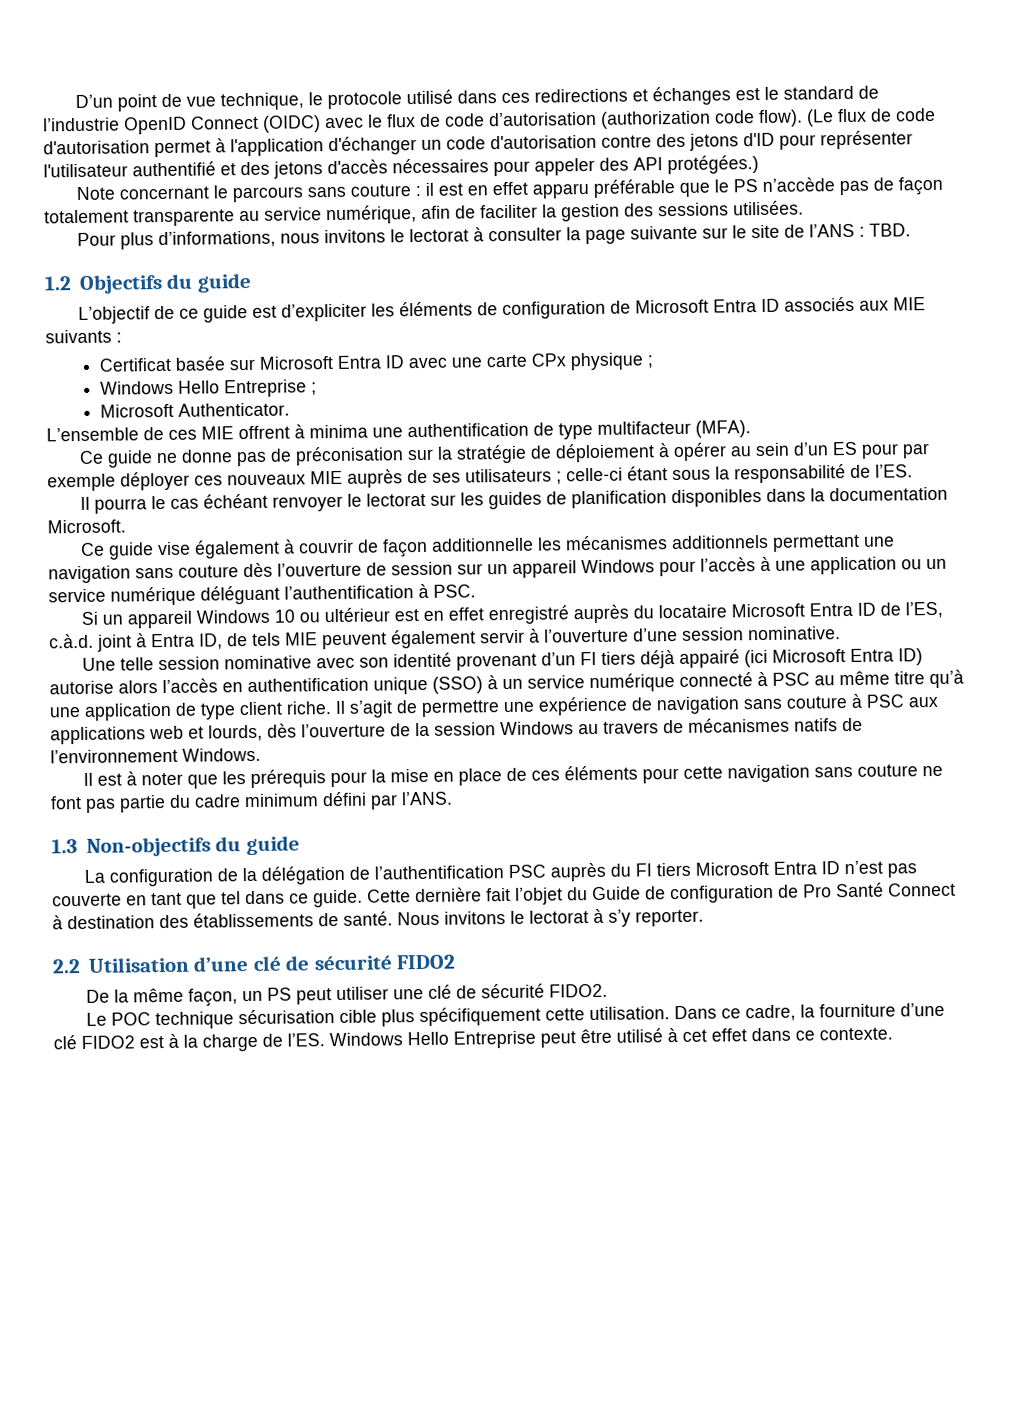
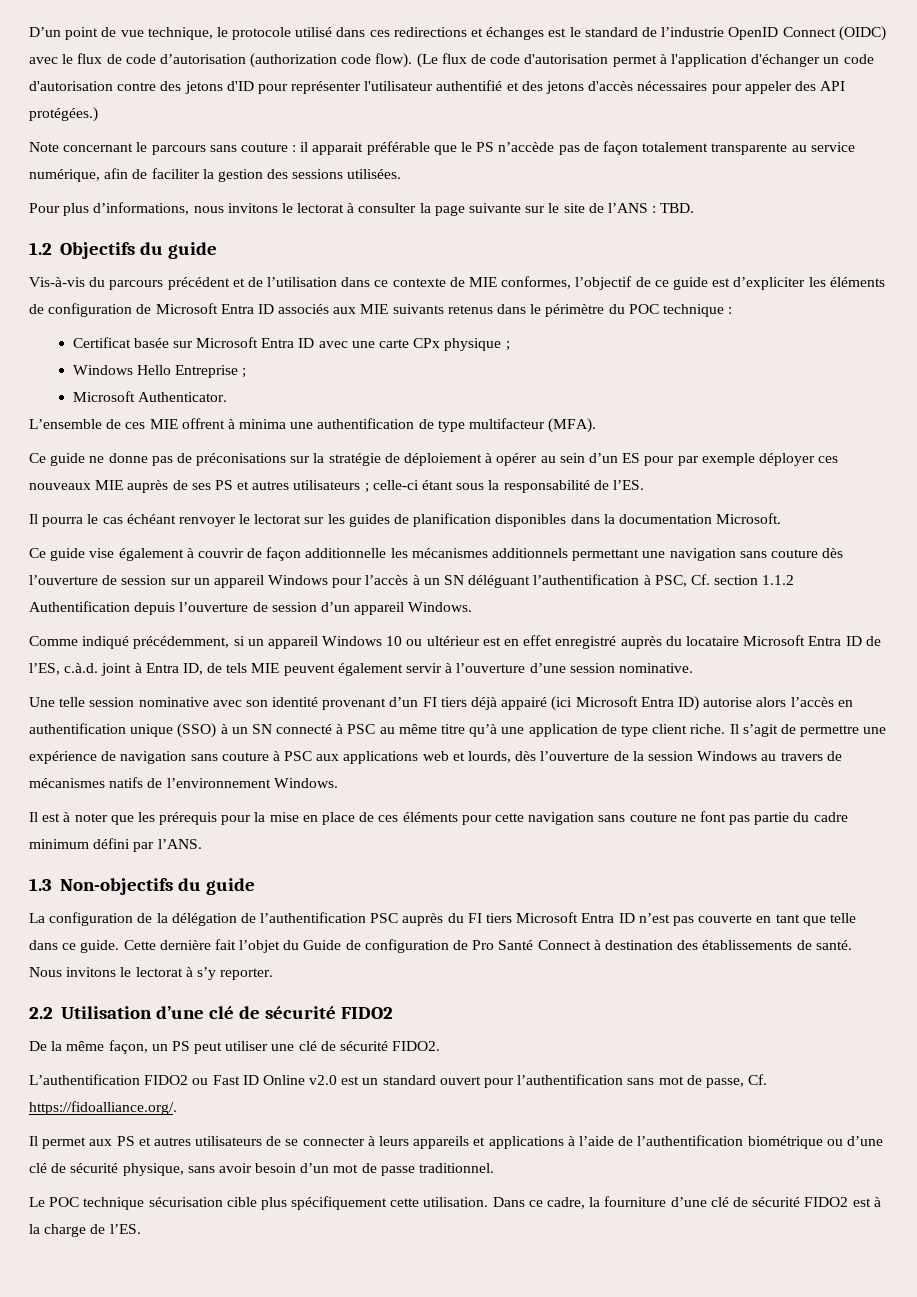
- Note concernant le parcours sans couture : il est en effet apparu préférable que le PS n’accède pas de façon totalement transparente au service numérique, afin de faciliter la gestion des sessions utilisées.
+ Note concernant le parcours sans couture : il apparait préférable que le PS n’accède pas de façon totalement transparente au service numérique, afin de faciliter la gestion des sessions utilisées.
- L’objectif de ce guide est d’expliciter les éléments de configuration de Microsoft Entra ID associés aux MIE suivants :
+ Vis-à-vis du parcours précédent et de l’utilisation dans ce contexte de MIE conformes, l’objectif de ce guide est d’expliciter les éléments de configuration de Microsoft Entra ID associés aux MIE suivants retenus dans le périmètre du POC technique :
- Ce guide ne donne pas de préconisation sur la stratégie de déploiement à opérer au sein d’un ES pour par exemple déployer ces nouveaux MIE auprès de ses utilisateurs ; celle-ci étant sous la responsabilité de l’ES.
+ Ce guide ne donne pas de préconisations sur la stratégie de déploiement à opérer au sein d’un ES pour par exemple déployer ces nouveaux MIE auprès de ses PS et autres utilisateurs ; celle-ci étant sous la responsabilité de l’ES.
- Ce guide vise également à couvrir de façon additionnelle les mécanismes additionnels permettant une navigation sans couture dès l’ouverture de session sur un appareil Windows pour l’accès à une application ou un service numérique déléguant l’authentification à PSC.
- Si un appareil Windows 10 ou ultérieur est en effet enregistré auprès du locataire Microsoft Entra ID de l’ES, c.à.d. joint à Entra ID, de tels MIE peuvent également servir à l’ouverture d’une session nominative.
+ Ce guide vise également à couvrir de façon additionnelle les mécanismes additionnels permettant une navigation sans couture dès l’ouverture de session sur un appareil Windows pour l’accès à un SN déléguant l’authentification à PSC, Cf. section 1.1.2 Authentification depuis l’ouverture de session d’un appareil Windows.
+ Comme indiqué précédemment, si un appareil Windows 10 ou ultérieur est en effet enregistré auprès du locataire Microsoft Entra ID de l’ES, c.à.d. joint à Entra ID, de tels MIE peuvent également servir à l’ouverture d’une session nominative.
- Une telle session nominative avec son identité provenant d’un FI tiers déjà appairé (ici Microsoft Entra ID) autorise alors l’accès en authentification unique (SSO) à un service numérique connecté à PSC au même titre qu’à une application de type client riche.
+ Une telle session nominative avec son identité provenant d’un FI tiers déjà appairé (ici Microsoft Entra ID) autorise alors l’accès en authentification unique (SSO) à un SN connecté à PSC au même titre qu’à une application de type client riche.
- La configuration de la délégation de l’authentification PSC auprès du FI tiers Microsoft Entra ID n’est pas couverte en tant que tel dans ce guide.
+ La configuration de la délégation de l’authentification PSC auprès du FI tiers Microsoft Entra ID n’est pas couverte en tant que telle dans ce guide.
+ L’authentification FIDO2 ou Fast ID Online v2.0 est un standard ouvert pour l’authentification sans mot de passe, Cf. https://fidoalliance.org/.
+ Il permet aux PS et autres utilisateurs de se connecter à leurs appareils et applications à l’aide de l’authentification biométrique ou d’une clé de sécurité physique, sans avoir besoin d’un mot de passe traditionnel.
- Dans ce cadre, la fourniture d’une clé FIDO2 est à la charge de l’ES. Windows Hello Entreprise peut être utilisé à cet effet dans ce contexte.
+ Dans ce cadre, la fourniture d’une clé de sécurité FIDO2 est à la charge de l’ES.

